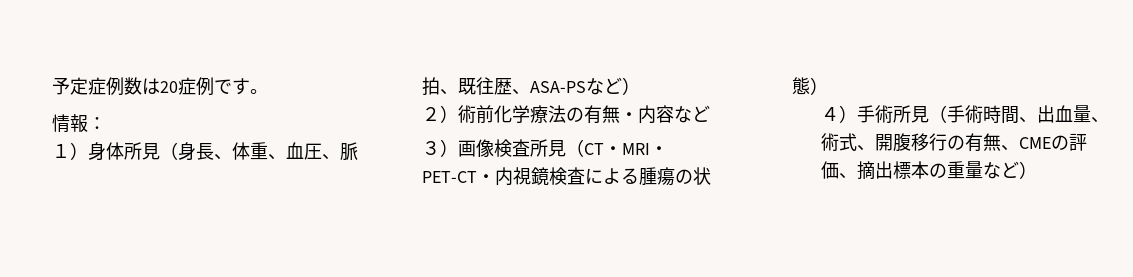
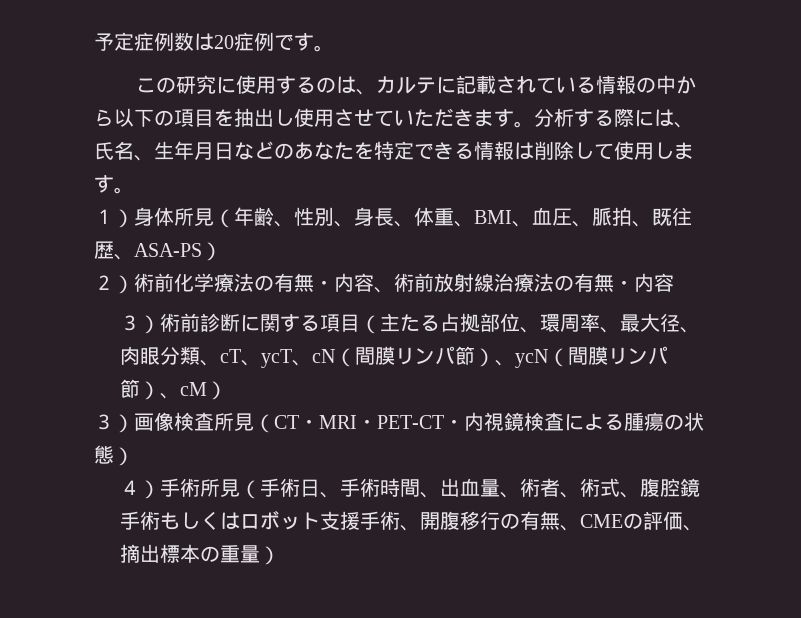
- 情報：
+ この研究に使用するのは、カルテに記載されている情報の中から以下の項目を抽出し使用させていただきます。分析する際には、氏名、生年月日などのあなたを特定できる情報は削除して使用します。
- １）身体所見（身長、体重、血圧、脈拍、既往歴、ASA-PSなど）
+ １）身体所見（年齢、性別、身長、体重、BMI、血圧、脈拍、既往歴、ASA-PS）
- ２）術前化学療法の有無・内容など
+ ２）術前化学療法の有無・内容、術前放射線治療法の有無・内容
+ ３）術前診断に関する項目（主たる占拠部位、環周率、最大径、肉眼分類、cT、ycT、cN（間膜リンパ節）、ycN（間膜リンパ節）、cM）
- ４）手術所見（手術時間、出血量、術式、開腹移行の有無、CMEの評価、摘出標本の重量など）
+ ４）手術所見（手術日、手術時間、出血量、術者、術式、腹腔鏡手術もしくはロボット支援手術、開腹移行の有無、CMEの評価、摘出標本の重量）

